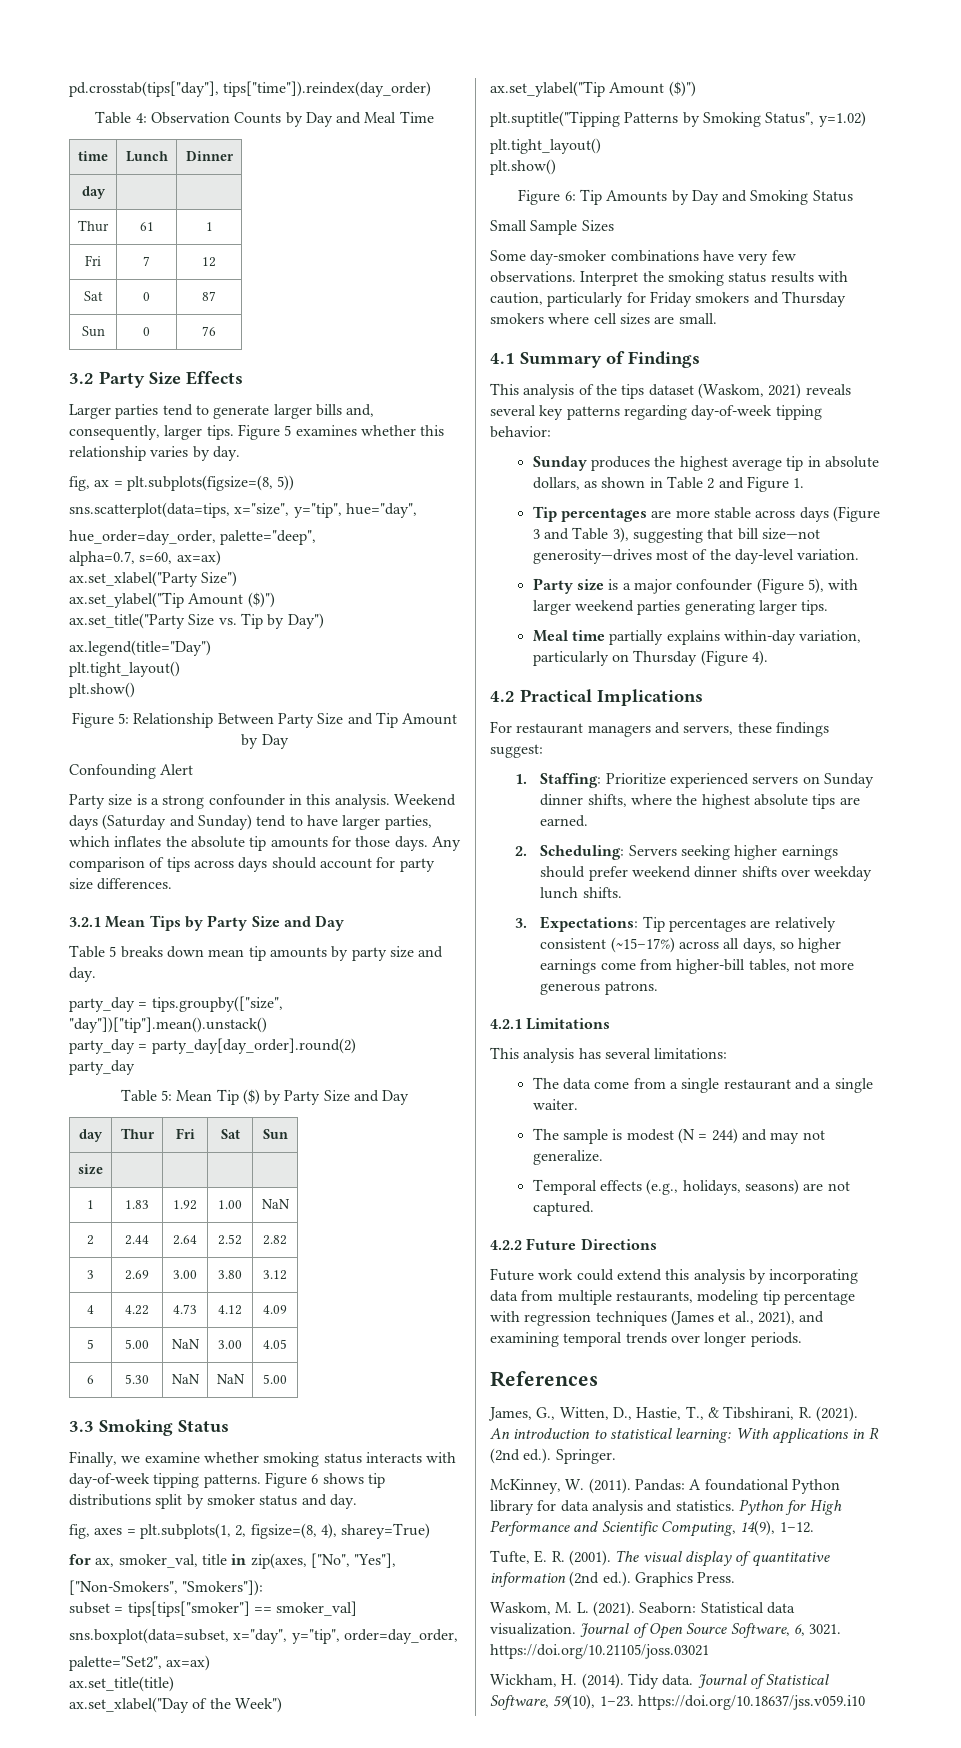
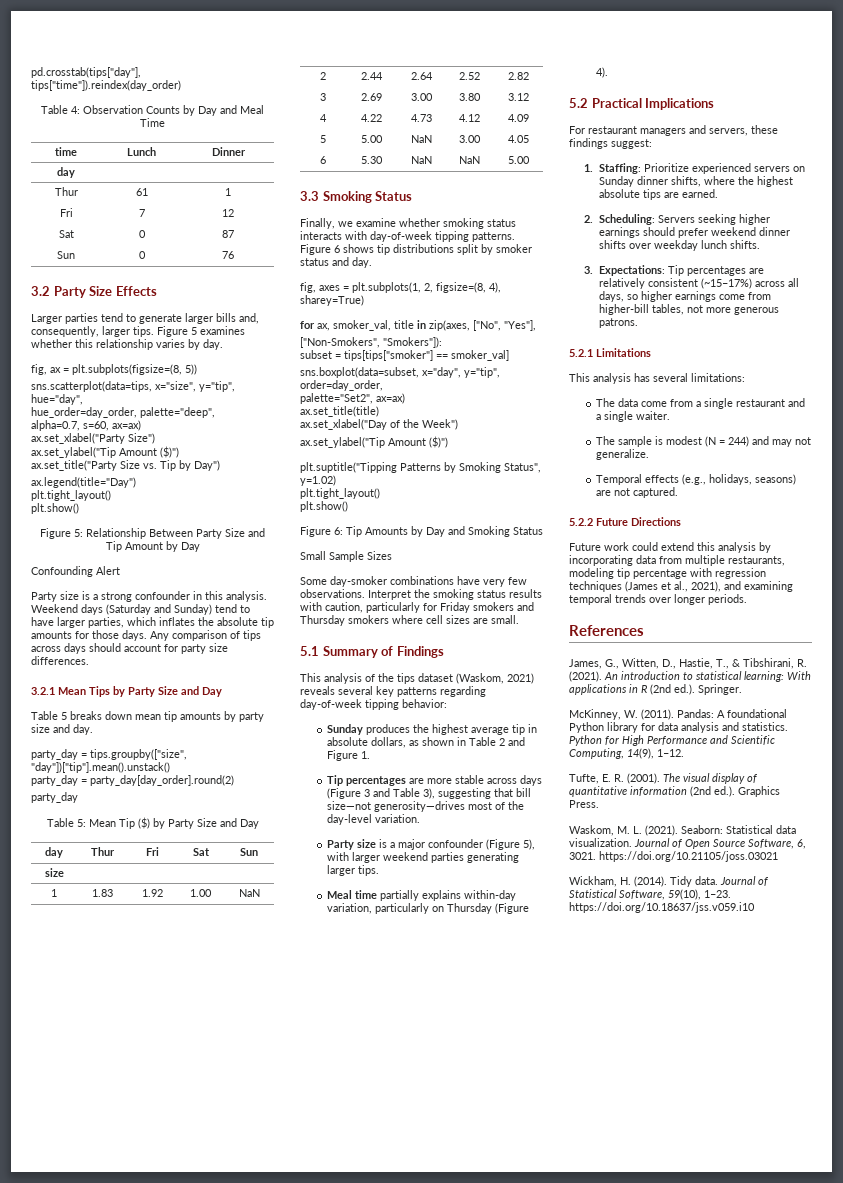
- 4.1 Summary of Findings
+ 5.1 Summary of Findings
- 4.2 Practical Implications
+ 5.2 Practical Implications
- 4.2.1 Limitations
+ 5.2.1 Limitations
- 4.2.2 Future Directions
+ 5.2.2 Future Directions

